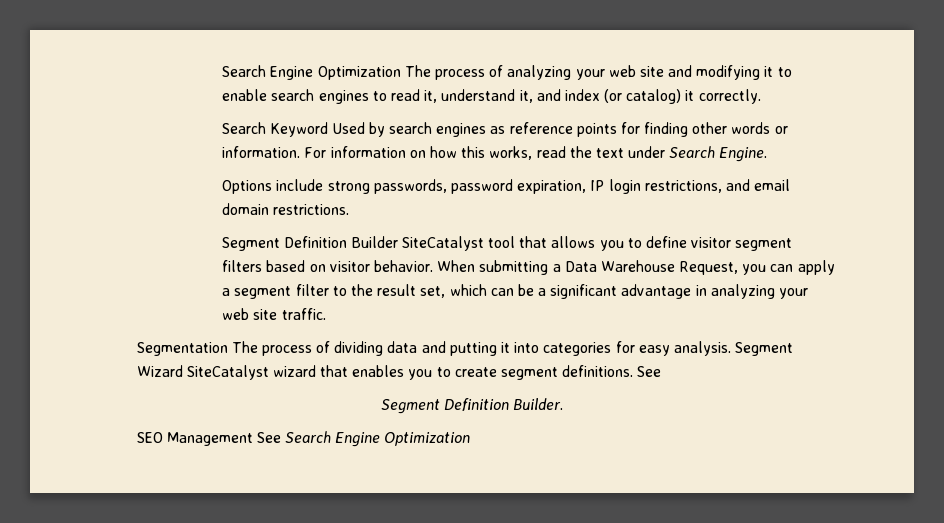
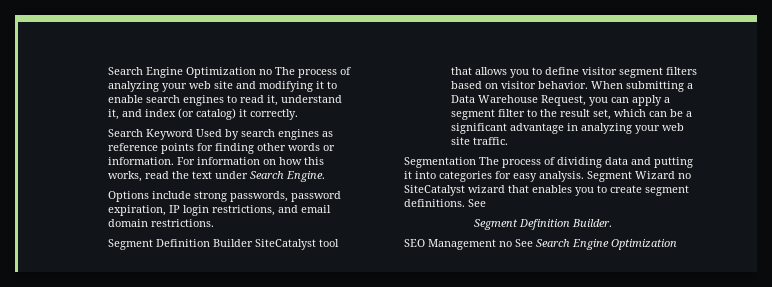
- Search Engine Optimization The process of analyzing your web site and modifying it to enable search engines to read it, understand it, and index (or catalog) it correctly.
+ Search Engine Optimization no The process of analyzing your web site and modifying it to enable search engines to read it, understand it, and index (or catalog) it correctly.
- Segment Wizard SiteCatalyst wizard that enables you to create segment definitions.
+ Segment Wizard no SiteCatalyst wizard that enables you to create segment definitions.
- SEO Management See Search Engine Optimization
+ SEO Management no See Search Engine Optimization

